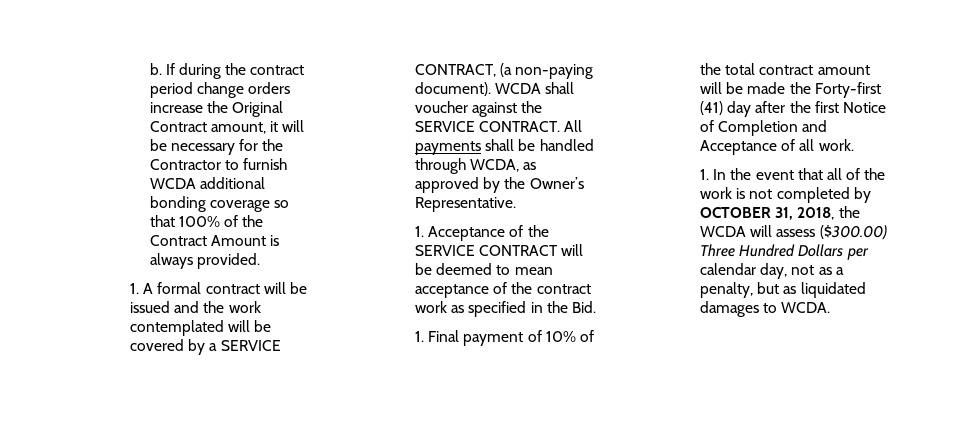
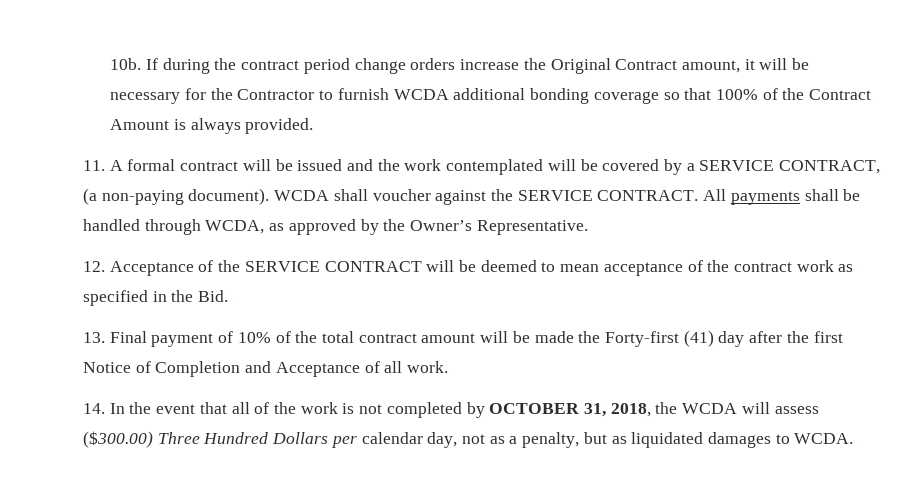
- b.
+ 10b.
- 1. A formal contract will be issued and the work contemplated will be covered by a SERVICE CONTRACT, (a non-paying document).
+ 11. A formal contract will be issued and the work contemplated will be covered by a SERVICE CONTRACT, (a non-paying document).
- 1. Acceptance of the SERVICE CONTRACT will be deemed to mean acceptance of the contract work as specified in the Bid.
+ 12. Acceptance of the SERVICE CONTRACT will be deemed to mean acceptance of the contract work as specified in the Bid.
- 1. Final payment of 10% of the total contract amount will be made the Forty-first (41) day after the first Notice of Completion and Acceptance of all work.
+ 13. Final payment of 10% of the total contract amount will be made the Forty-first (41) day after the first Notice of Completion and Acceptance of all work.
- 1. In the event that all of the work is not completed by OCTOBER 31, 2018, the WCDA will assess ($300.00) Three Hundred Dollars per calendar day, not as a penalty, but as liquidated damages to WCDA.
+ 14. In the event that all of the work is not completed by OCTOBER 31, 2018, the WCDA will assess ($300.00) Three Hundred Dollars per calendar day, not as a penalty, but as liquidated damages to WCDA.

